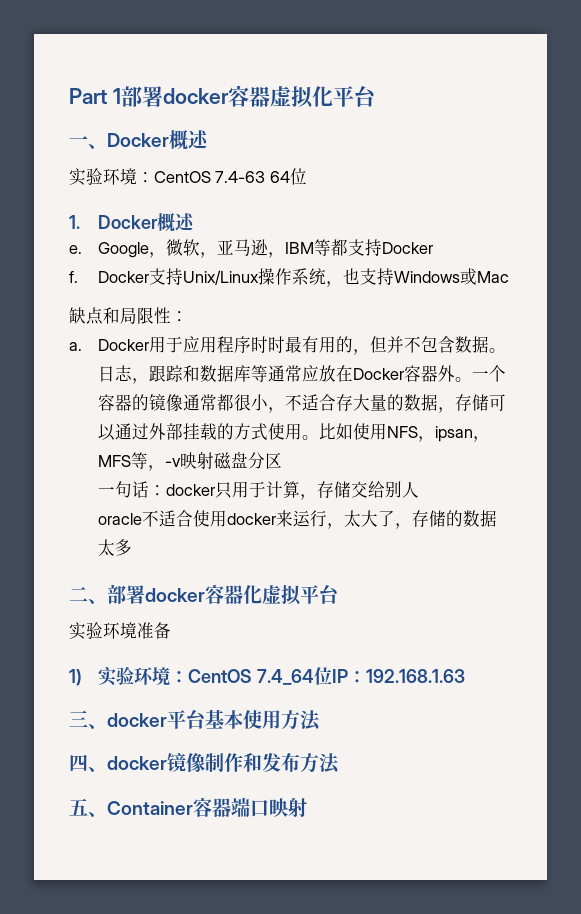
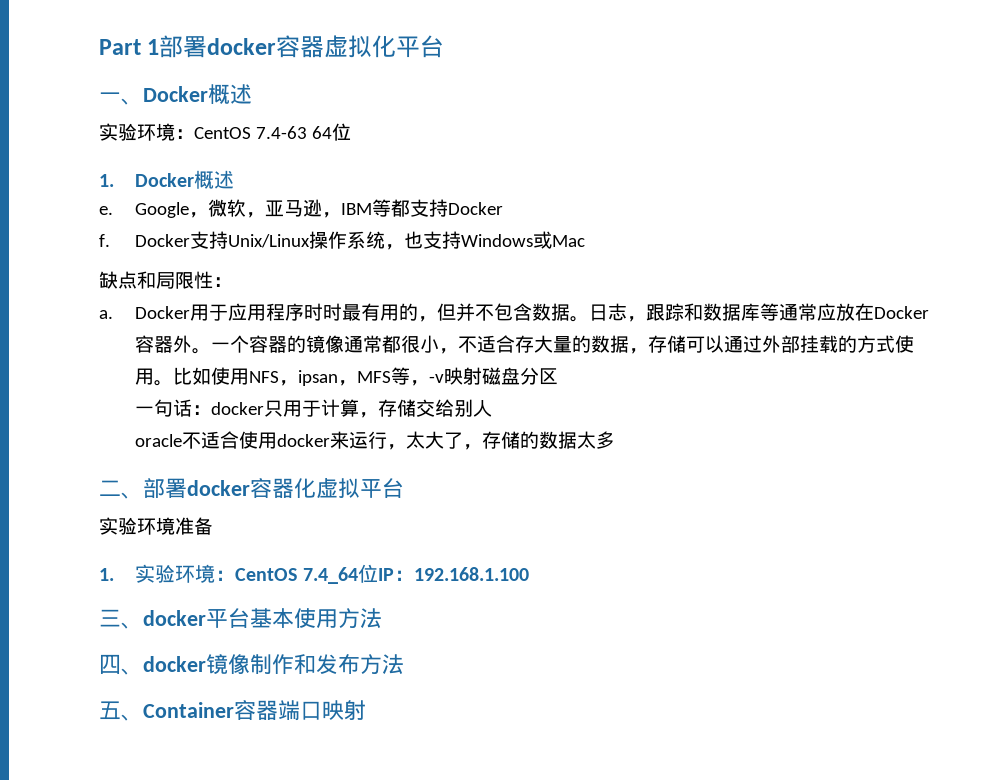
- 1)实验环境：CentOS 7.4_64位IP：192.168.1.63
+ 1.实验环境：CentOS 7.4_64位IP：192.168.1.100

